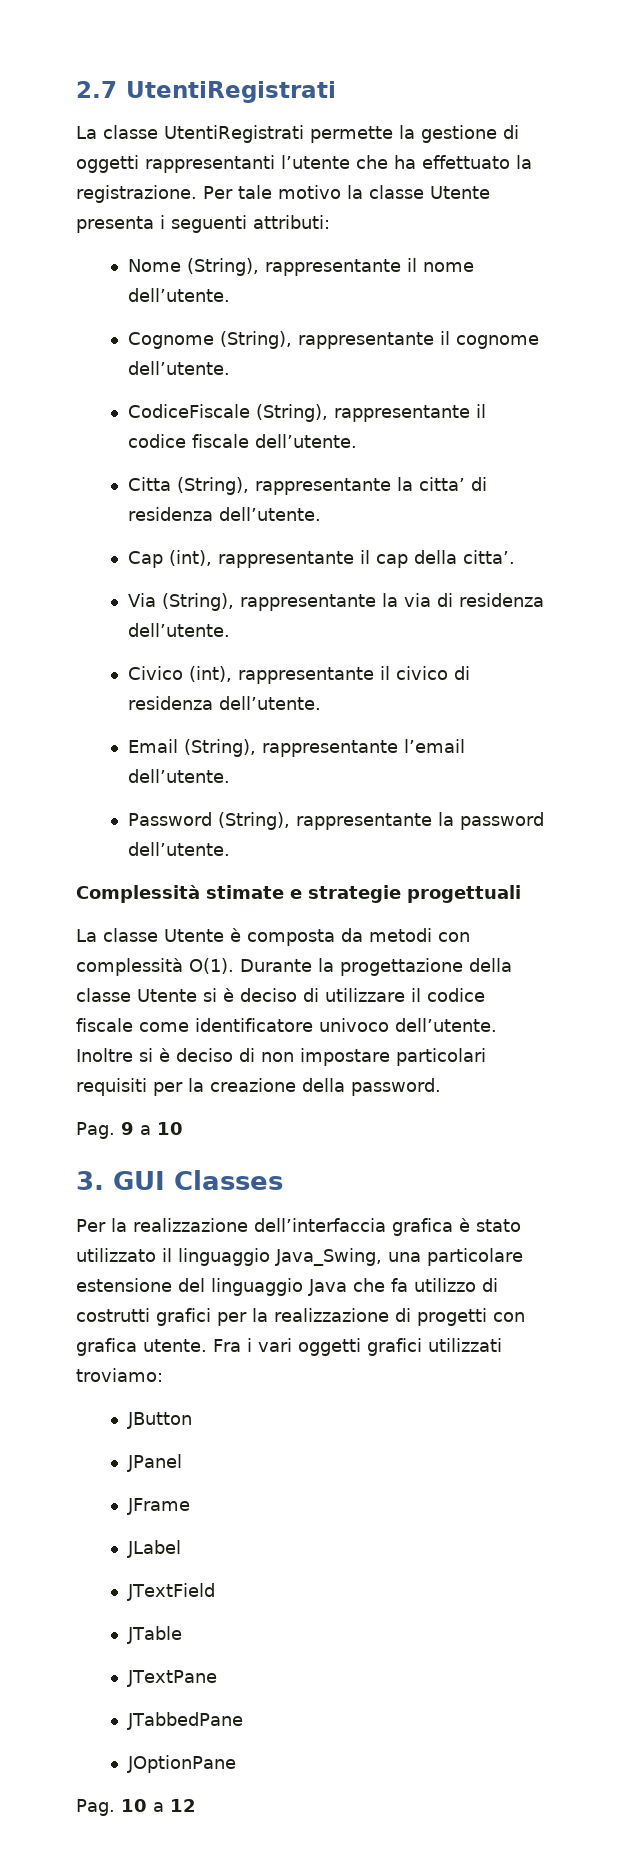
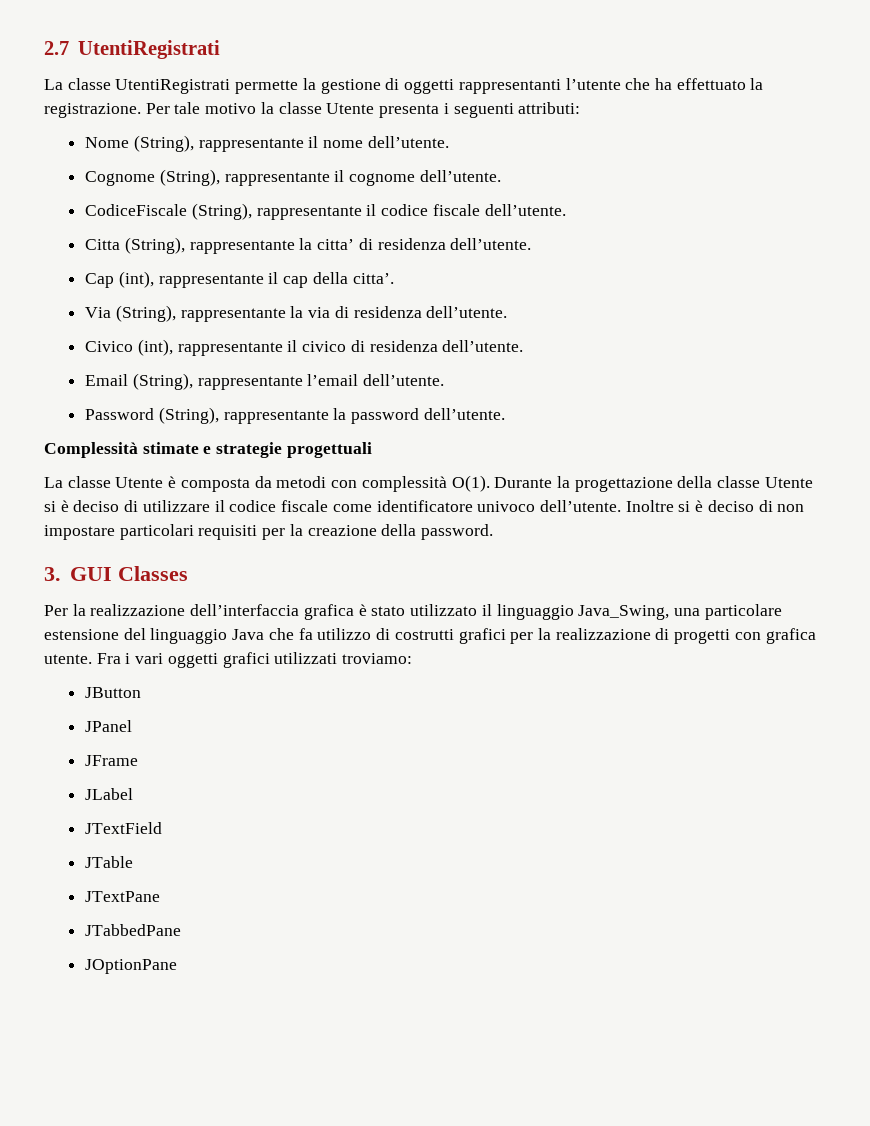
- Pag. 9 a 10
- Pag. 10 a 12

